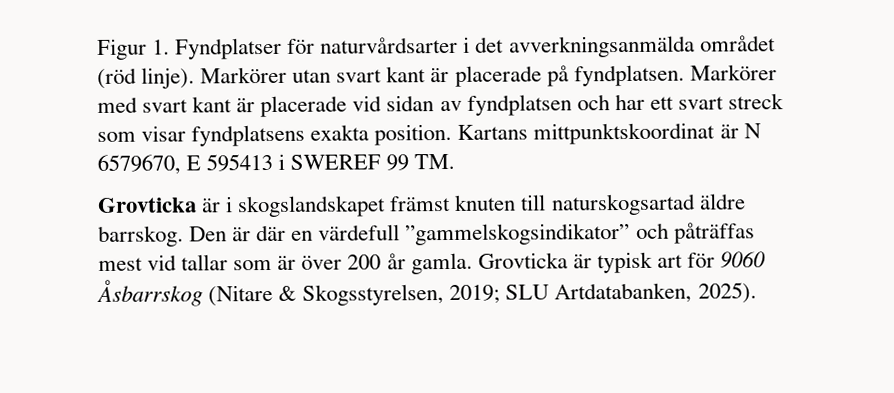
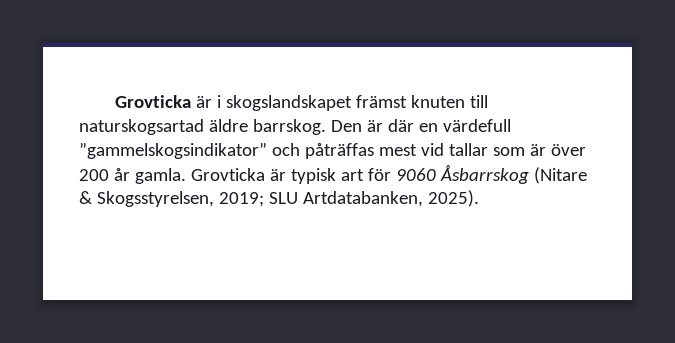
- Figur 1. Fyndplatser för naturvårdsarter i det avverkningsanmälda området (röd linje). Markörer utan svart kant är placerade på fyndplatsen. Markörer med svart kant är placerade vid sidan av fyndplatsen och har ett svart streck som visar fyndplatsens exakta position. Kartans mittpunktskoordinat är N 6579670, E 595413 i SWEREF 99 TM.

